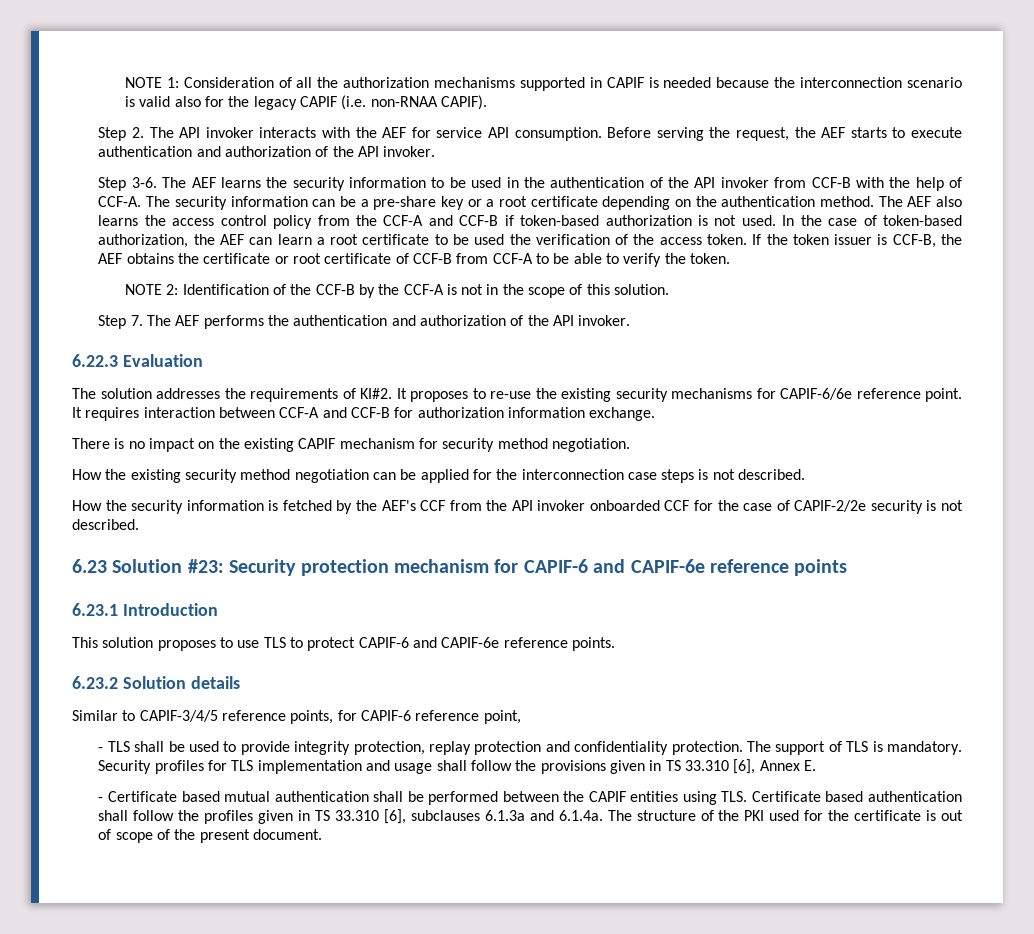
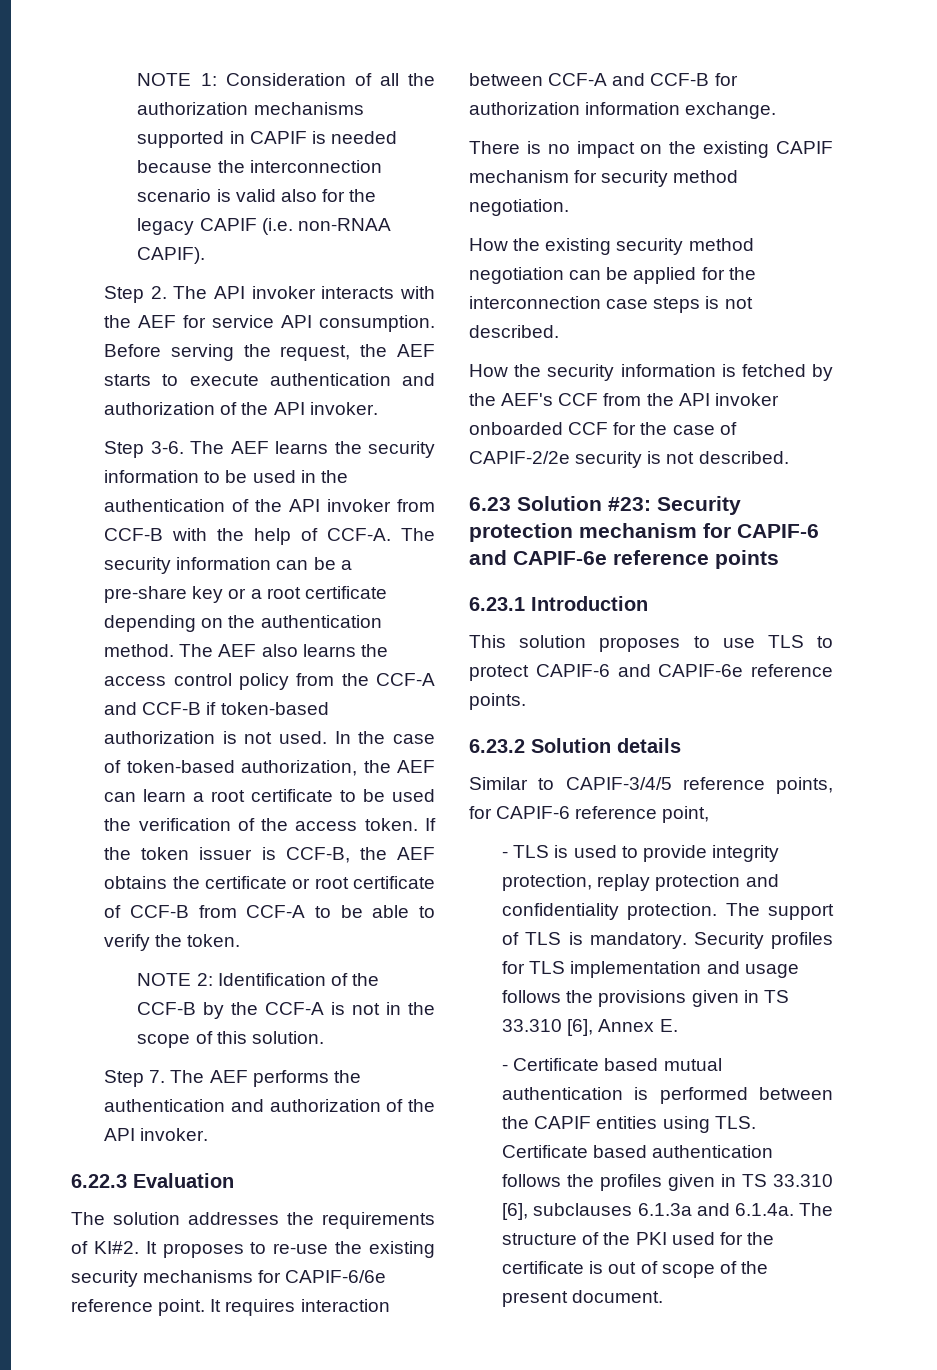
- - TLS shall be used to provide integrity protection, replay protection and confidentiality protection.
+ - TLS is used to provide integrity protection, replay protection and confidentiality protection.
- Security profiles for TLS implementation and usage shall follow the provisions given in TS 33.310 [6], Annex E.
+ Security profiles for TLS implementation and usage follows the provisions given in TS 33.310 [6], Annex E.
- - Certificate based mutual authentication shall be performed between the CAPIF entities using TLS. Certificate based authentication shall follow the profiles given in TS 33.310 [6], subclauses 6.1.3a and 6.1.4a. The structure of the PKI used for the certificate is out of scope of the present document.
+ - Certificate based mutual authentication is performed between the CAPIF entities using TLS. Certificate based authentication follows the profiles given in TS 33.310 [6], subclauses 6.1.3a and 6.1.4a. The structure of the PKI used for the certificate is out of scope of the present document.

